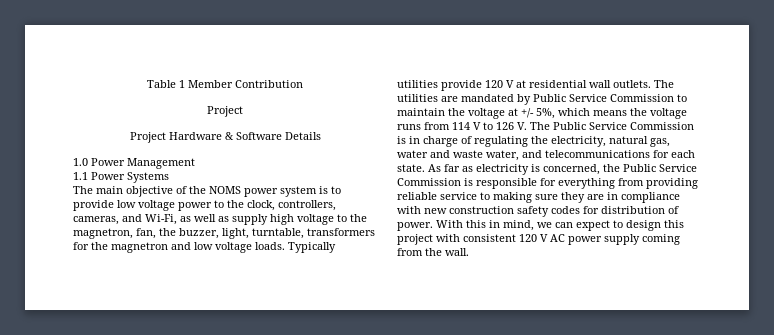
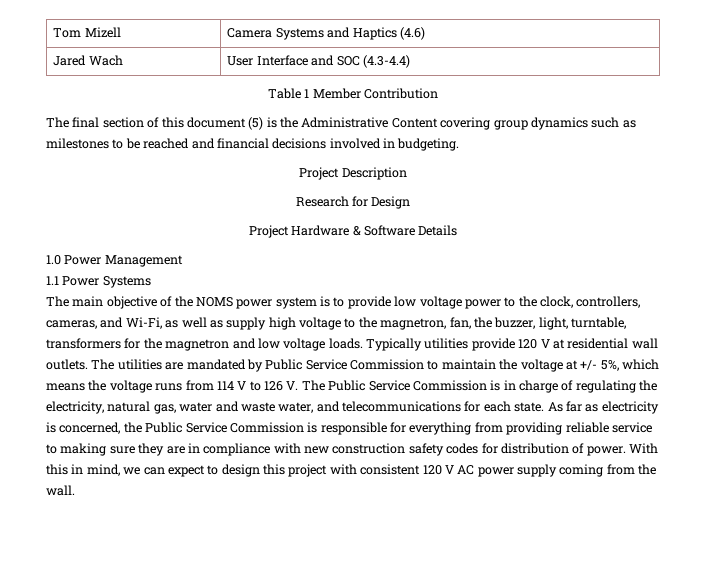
+ Tom Mizell | Camera Systems and Haptics (4.6)
+ Jared Wach | User Interface and SOC (4.3-4.4)
  Table 1 Member Contribution
- Project
+ The final section of this document (5) is the Administrative Content covering group dynamics such as milestones to be reached and financial decisions involved in budgeting.
+ Project Description
+ Research for Design

